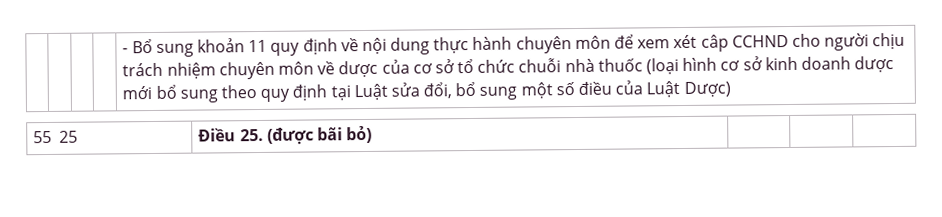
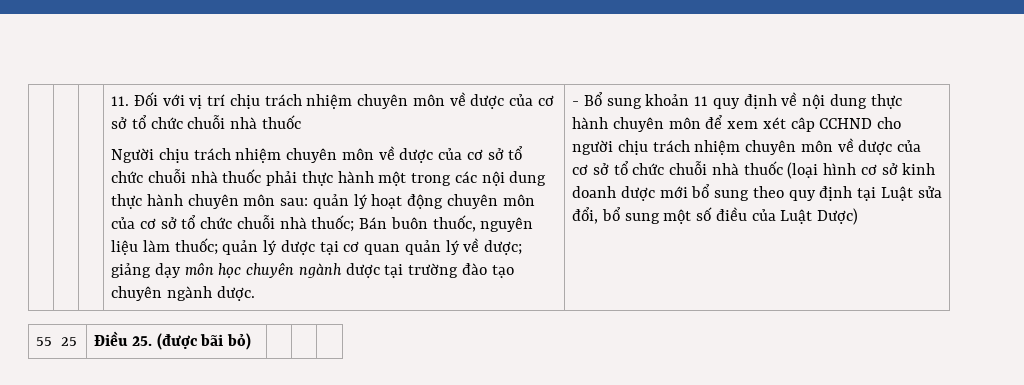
+ 11. Đối với vị trí chịu trách nhiệm chuyên môn về dược của cơ sở tổ chức chuỗi nhà thuốc
+ Người chịu trách nhiệm chuyên môn về dược của cơ sở tổ chức chuỗi nhà thuốc phải thực hành một trong các nội dung thực hành chuyên môn sau: quản lý hoạt động chuyên môn của cơ sở tổ chức chuỗi nhà thuốc; Bán buôn thuốc, nguyên liệu làm thuốc; quản lý dược tại cơ quan quản lý về dược; giảng dạy môn học chuyên ngành dược tại trường đào tạo chuyên ngành dược.

